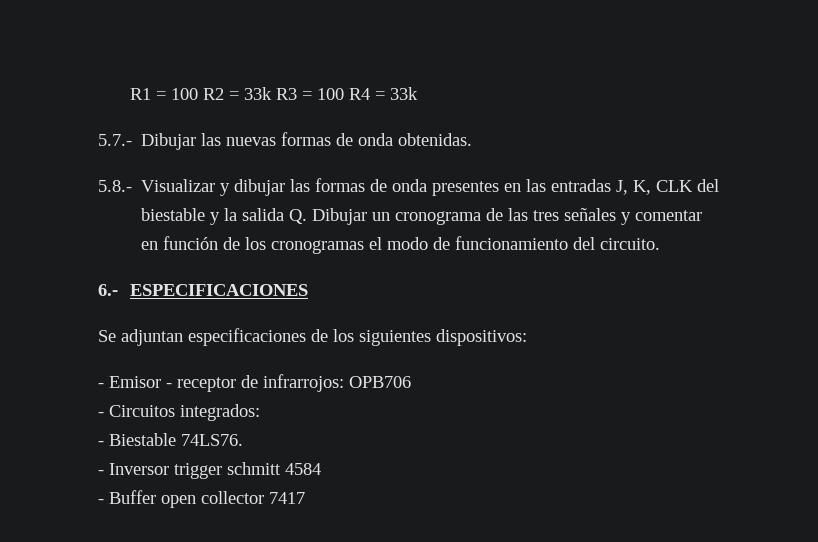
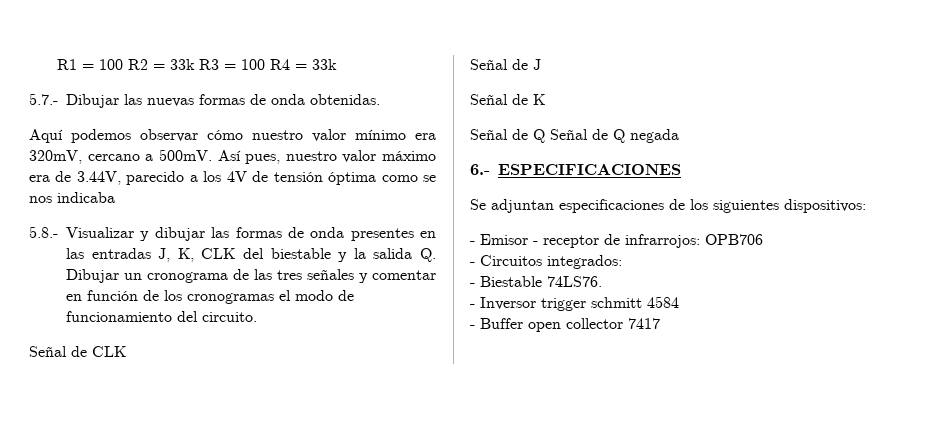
+ Aquí podemos observar cómo nuestro valor mínimo era 320mV, cercano a 500mV. Así pues, nuestro valor máximo era de 3.44V, parecido a los 4V de tensión óptima como se nos indicaba
+ Señal de CLK
+ Señal de J
+ Señal de K
+ Señal de Q Señal de Q negada

